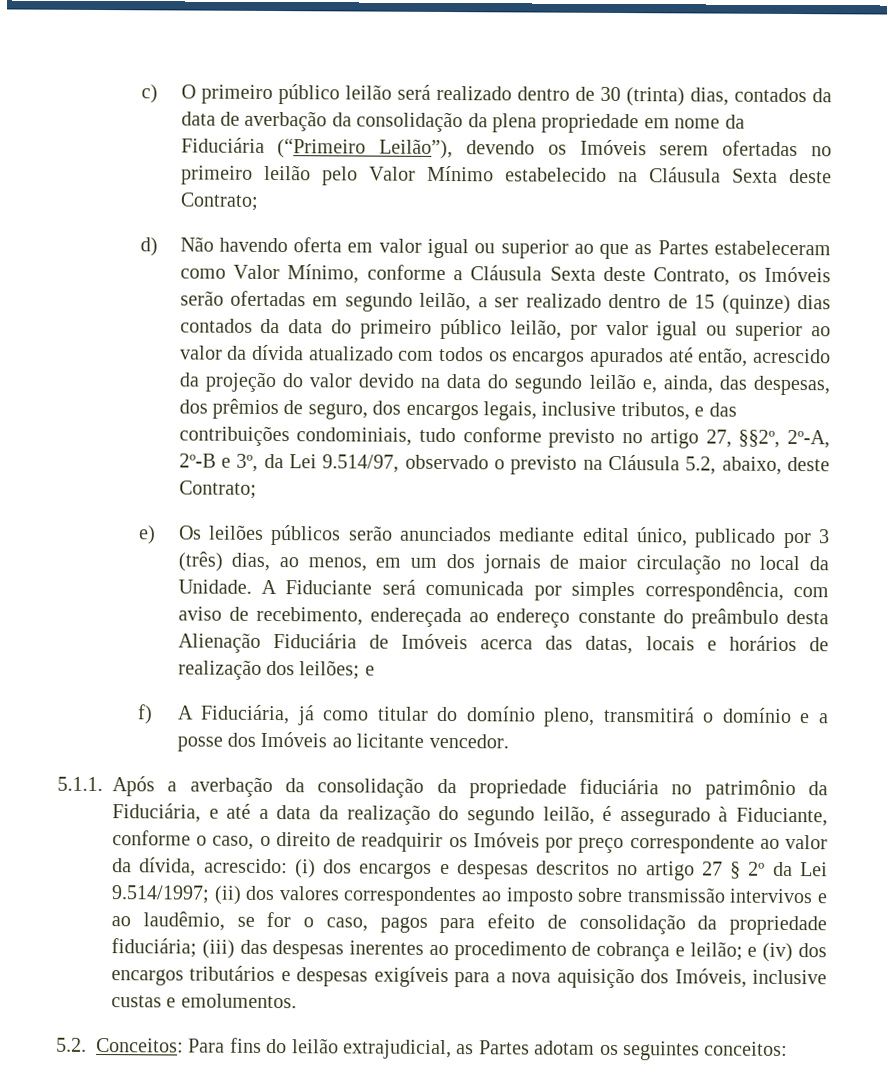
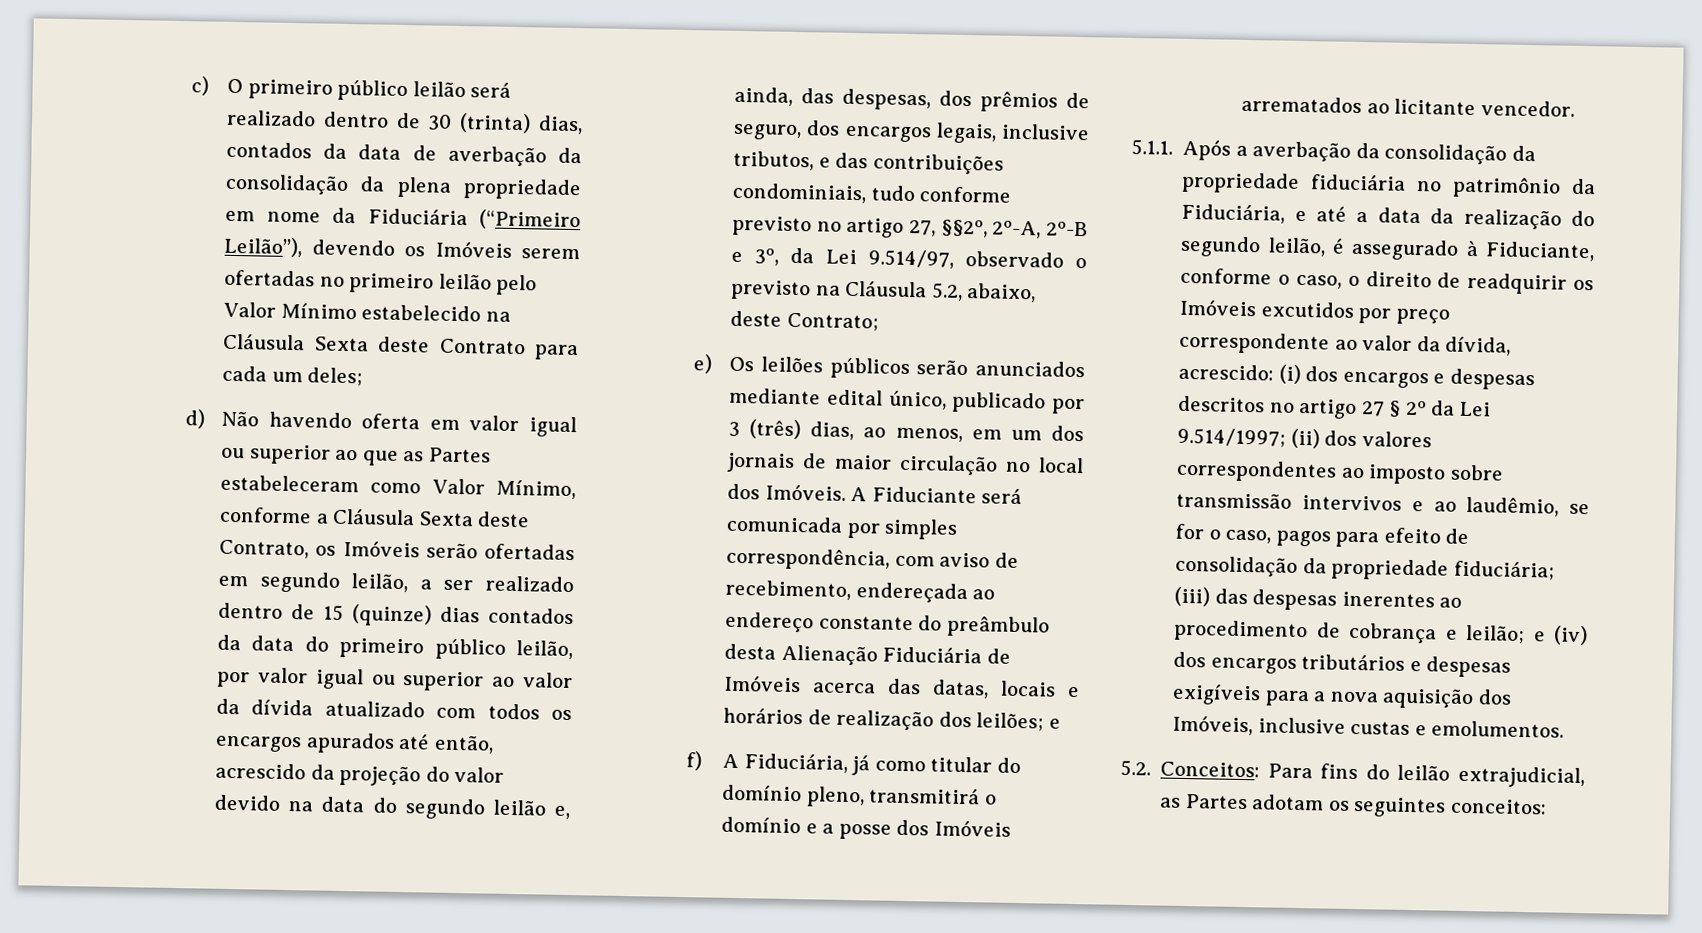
- c) O primeiro público leilão será realizado dentro de 30 (trinta) dias, contados da data de averbação da consolidação da plena propriedade em nome da Fiduciária (“Primeiro Leilão”), devendo os Imóveis serem ofertadas no primeiro leilão pelo Valor Mínimo estabelecido na Cláusula Sexta deste Contrato;
+ c) O primeiro público leilão será realizado dentro de 30 (trinta) dias, contados da data de averbação da consolidação da plena propriedade em nome da Fiduciária (“Primeiro Leilão”), devendo os Imóveis serem ofertadas no primeiro leilão pelo Valor Mínimo estabelecido na Cláusula Sexta deste Contrato para cada um deles;
- e) Os leilões públicos serão anunciados mediante edital único, publicado por 3 (três) dias, ao menos, em um dos jornais de maior circulação no local da Unidade.
+ e) Os leilões públicos serão anunciados mediante edital único, publicado por 3 (três) dias, ao menos, em um dos jornais de maior circulação no local dos Imóveis.
- f) A Fiduciária, já como titular do domínio pleno, transmitirá o domínio e a posse dos Imóveis ao licitante vencedor.
+ f) A Fiduciária, já como titular do domínio pleno, transmitirá o domínio e a posse dos Imóveis arrematados ao licitante vencedor.
- 5.1.1. Após a averbação da consolidação da propriedade fiduciária no patrimônio da Fiduciária, e até a data da realização do segundo leilão, é assegurado à Fiduciante, conforme o caso, o direito de readquirir os Imóveis por preço correspondente ao valor da dívida, acrescido:
+ 5.1.1. Após a averbação da consolidação da propriedade fiduciária no patrimônio da Fiduciária, e até a data da realização do segundo leilão, é assegurado à Fiduciante, conforme o caso, o direito de readquirir os Imóveis excutidos por preço correspondente ao valor da dívida, acrescido:

